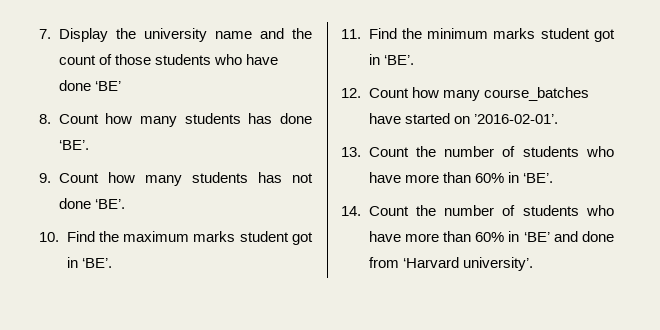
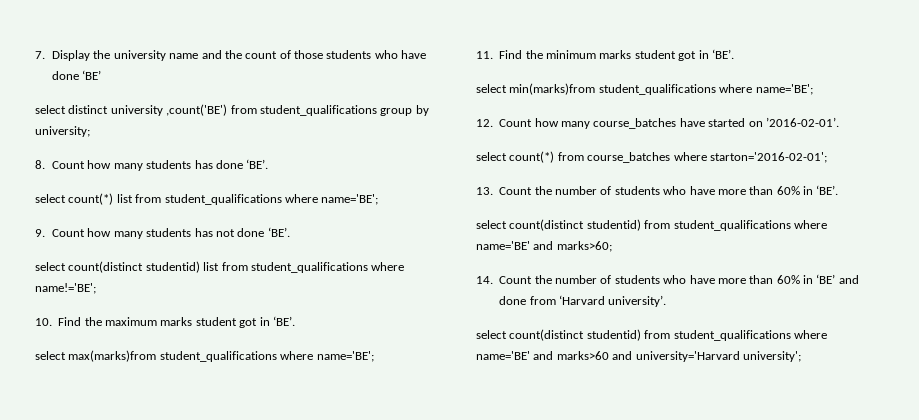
+ select distinct university ,count('BE') from student_qualifications group by university;
+ select count(*) list from student_qualifications where name='BE';
+ select count(distinct studentid) list from student_qualifications where name!='BE';
+ select max(marks)from student_qualifications where name='BE';
+ select min(marks)from student_qualifications where name='BE';
+ select count(*) from course_batches where starton='2016-02-01';
+ select count(distinct studentid) from student_qualifications where name='BE' and marks>60;
+ select count(distinct studentid) from student_qualifications where name='BE' and marks>60 and university='Harvard university';

